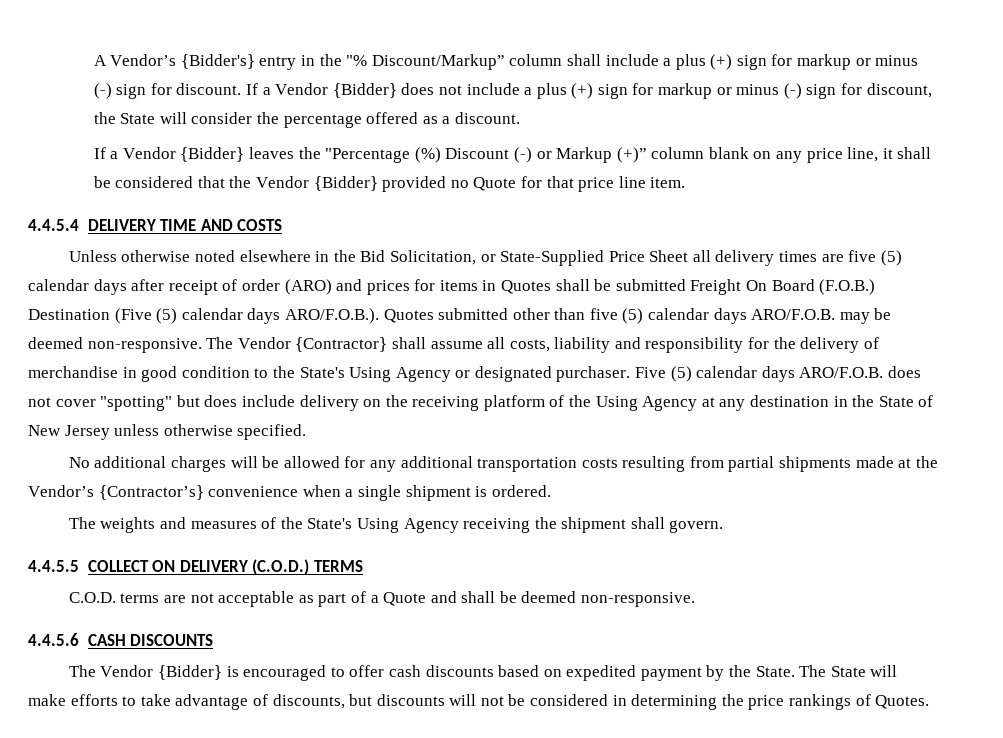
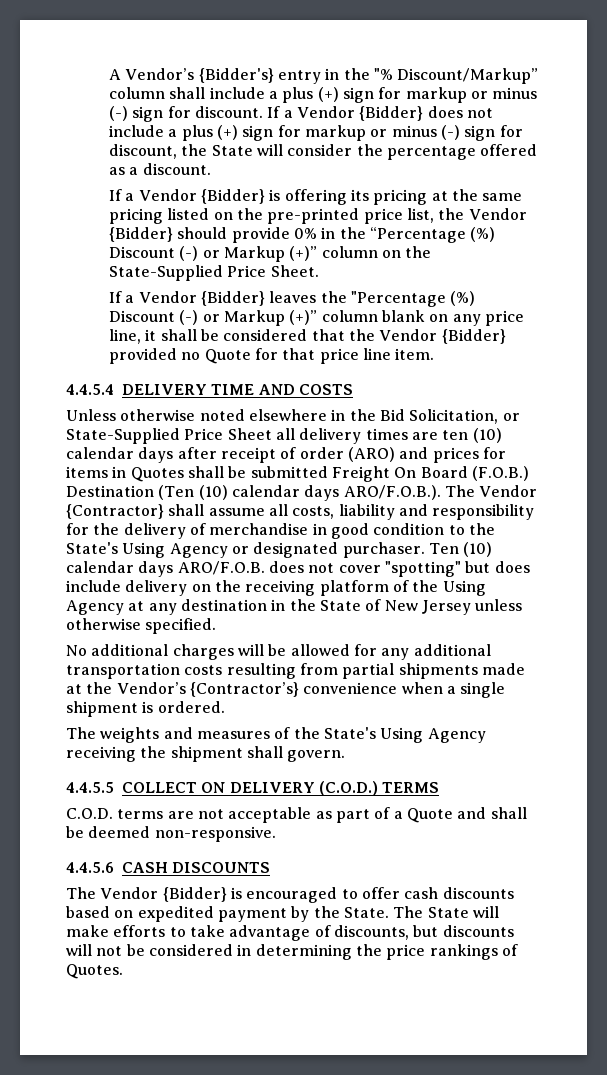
+ If a Vendor {Bidder} is offering its pricing at the same pricing listed on the pre-printed price list, the Vendor {Bidder} should provide 0% in the “Percentage (%) Discount (-) or Markup (+)” column on the State-Supplied Price Sheet.
- Unless otherwise noted elsewhere in the Bid Solicitation, or State-Supplied Price Sheet all delivery times are five (5) calendar days after receipt of order (ARO) and prices for items in Quotes shall be submitted Freight On Board (F.O.B.) Destination (Five (5) calendar days ARO/F.O.B.). Quotes submitted other than five (5) calendar days ARO/F.O.B. may be deemed non-responsive. The Vendor {Contractor} shall assume all costs, liability and responsibility for the delivery of merchandise in good condition to the State's Using Agency or designated purchaser.
+ Unless otherwise noted elsewhere in the Bid Solicitation, or State-Supplied Price Sheet all delivery times are ten (10) calendar days after receipt of order (ARO) and prices for items in Quotes shall be submitted Freight On Board (F.O.B.) Destination (Ten (10) calendar days ARO/F.O.B.). The Vendor {Contractor} shall assume all costs, liability and responsibility for the delivery of merchandise in good condition to the State's Using Agency or designated purchaser.
- Five (5) calendar days ARO/F.O.B. does not cover "spotting" but does include delivery on the receiving platform of the Using Agency at any destination in the State of New Jersey unless otherwise specified.
+ Ten (10) calendar days ARO/F.O.B. does not cover "spotting" but does include delivery on the receiving platform of the Using Agency at any destination in the State of New Jersey unless otherwise specified.

